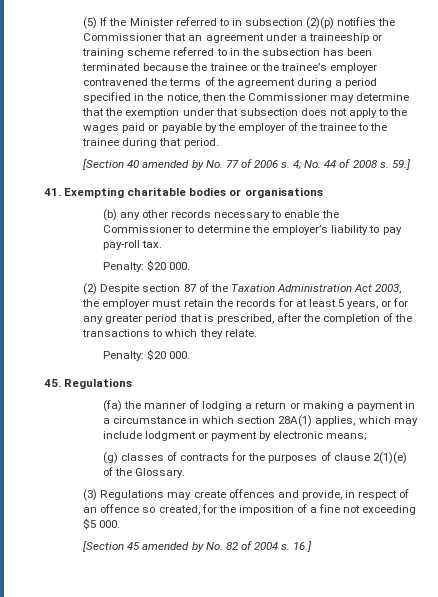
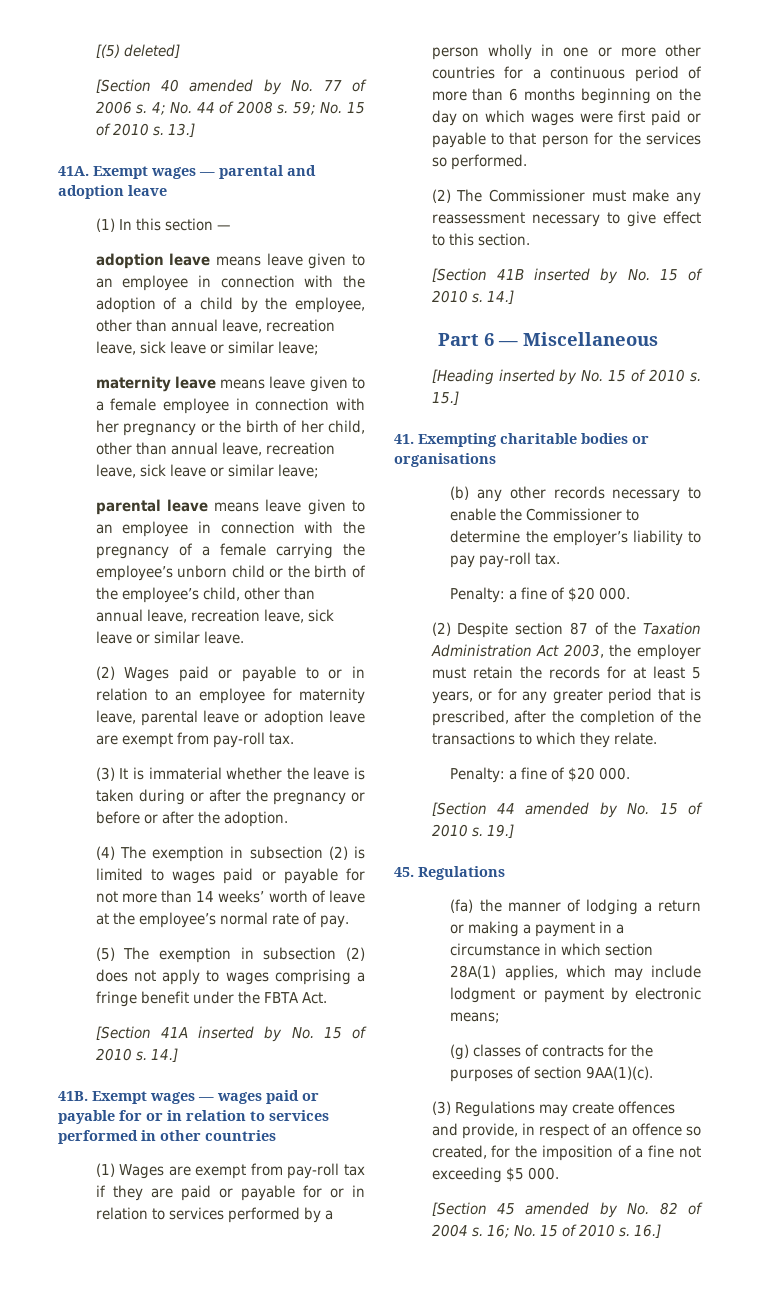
- (5) If the Minister referred to in subsection (2)(p) notifies the Commissioner that an agreement under a traineeship or training scheme referred to in the subsection has been terminated because the trainee or the trainee’s employer contravened the terms of the agreement during a period specified in the notice, then the Commissioner may determine that the exemption under that subsection does not apply to the wages paid or payable by the employer of the trainee to the trainee during that period.
+ [(5) deleted]
- 59.]
+ 59; No. 15 of 2010 s. 13.]
+ 41A. Exempt wages — parental and adoption leave
+ (1) In this section —
+ adoption leave means leave given to an employee in connection with the adoption of a child by the employee, other than annual leave, recreation leave, sick leave or similar leave;
+ maternity leave means leave given to a female employee in connection with her pregnancy or the birth of her child, other than annual leave, recreation leave, sick leave or similar leave;
+ parental leave means leave given to an employee in connection with the pregnancy of a female carrying the employee’s unborn child or the birth of the employee’s child, other than annual leave, recreation leave, sick leave or similar leave.
+ (2) Wages paid or payable to or in relation to an employee for maternity leave, parental leave or adoption leave are exempt from pay-roll tax.
+ (3) It is immaterial whether the leave is taken during or after the pregnancy or before or after the adoption.
+ (4) The exemption in subsection (2) is limited to wages paid or payable for not more than 14 weeks’ worth of leave at the employee’s normal rate of pay.
+ (5) The exemption in subsection (2) does not apply to wages comprising a fringe benefit under the FBTA Act.
+ [Section 41A inserted by No. 15 of 2010 s. 14.]
+ 41B. Exempt wages — wages paid or payable for or in relation to services performed in other countries
+ (1) Wages are exempt from pay-roll tax if they are paid or payable for or in relation to services performed by a person wholly in one or more other countries for a continuous period of more than 6 months beginning on the day on which wages were first paid or payable to that person for the services so performed.
+ (2) The Commissioner must make any reassessment necessary to give effect to this section.
+ [Section 41B inserted by No. 15 of 2010 s. 14.]
+ Part 6 — Miscellaneous
+ [Heading inserted by No. 15 of 2010 s. 15.]
  (b) any other records necessary to enable the Commissioner to determine the employer’s liability to pay pay-roll tax.
- Penalty: $20 000.
+ Penalty: a fine of $20 000.
  (2) Despite section 87 of the Taxation Administration Act 2003, the employer must retain the records for at least 5 years, or for any greater period that is prescribed, after the completion of the transactions to which they relate.
- Penalty: $20 000.
+ Penalty: a fine of $20 000.
+ [Section 44 amended by No. 15 of 2010 s. 19.]
- (g) classes of contracts for the purposes of clause 2(1)(e) of the Glossary.
+ (g) classes of contracts for the purposes of section 9AA(1)(c).
+ 16; No. 15 of 2010 s.

